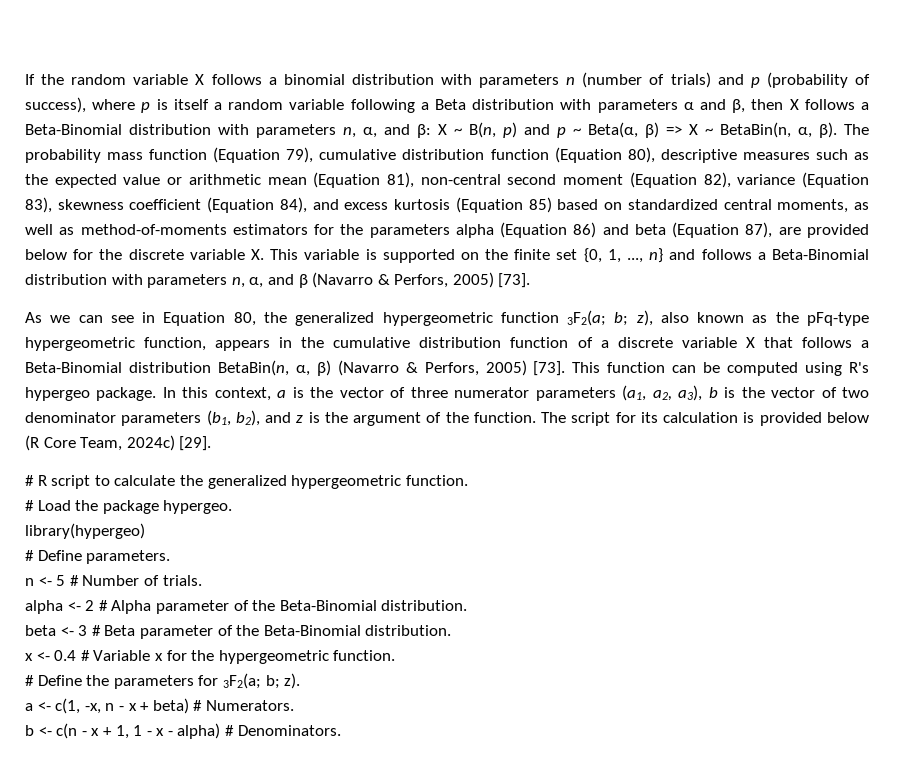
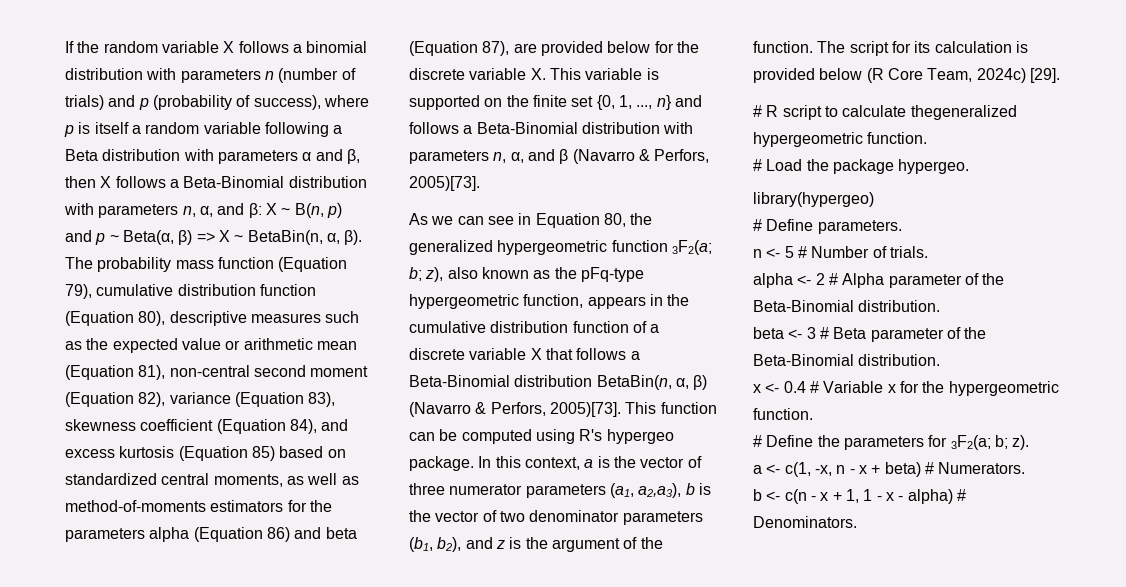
- The probability mass function (Equation 79), cumulative distribution function (Equation 80), descriptive measures such as the expected value or arithmetic mean (Equation 81), non-central second moment (Equation 82), variance (Equation 83), skewness coefficient (Equation 84), and excess kurtosis (Equation 85) based on standardized central moments, as well as method-of-moments estimators for the parameters alpha (Equation 86) and beta (Equation 87), are provided below for the discrete variable X. This variable is supported on the finite set {0, 1, ..., n} and follows a Beta-Binomial distribution with parameters n, α, and β (Navarro & Perfors, 2005) [73].
+ The probability mass function (Equation 79), cumulative distribution function (Equation 80), descriptive measures such as the expected value or arithmetic mean (Equation 81), non-central second moment (Equation 82), variance (Equation 83), skewness coefficient (Equation 84), and excess kurtosis (Equation 85) based on standardized central moments, as well as method-of-moments estimators for the parameters alpha (Equation 86) and beta (Equation 87), are provided below for the discrete variable X. This variable is supported on the finite set {0, 1, ..., n} and follows a Beta-Binomial distribution with parameters n, α, and β (Navarro & Perfors, 2005)[73].
- As we can see in Equation 80, the generalized hypergeometric function 3F2(a; b; z), also known as the pFq-type hypergeometric function, appears in the cumulative distribution function of a discrete variable X that follows a Beta-Binomial distribution BetaBin(n, α, β) (Navarro & Perfors, 2005) [73].
+ As we can see in Equation 80, the generalized hypergeometric function 3F2(a; b; z), also known as the pFq-type hypergeometric function, appears in the cumulative distribution function of a discrete variable X that follows a Beta-Binomial distribution BetaBin(n, α, β) (Navarro & Perfors, 2005)[73].
- In this context, a is the vector of three numerator parameters (a1, a2, a3), b is the vector of two denominator parameters (b1, b2), and z is the argument of the function.
+ In this context, a is the vector of three numerator parameters (a1, a2,a3), b is the vector of two denominator parameters (b1, b2), and z is the argument of the function.
- # R script to calculate the generalized hypergeometric function.
+ # R script to calculate thegeneralized hypergeometric function.

